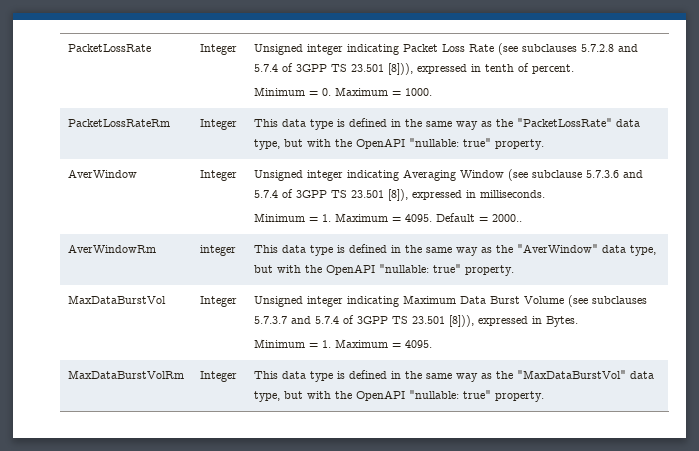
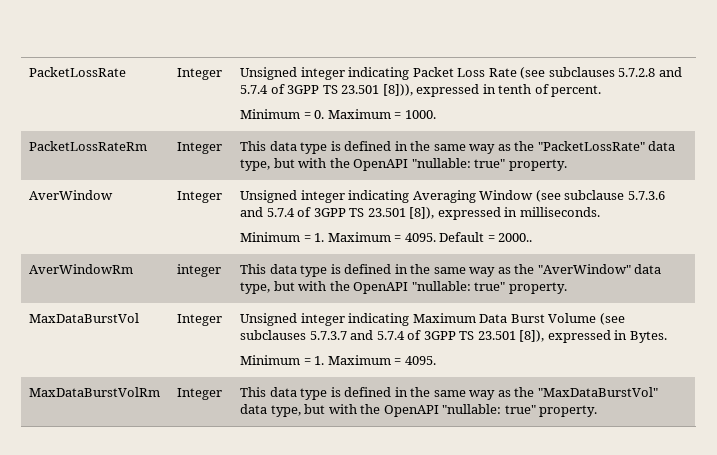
- MaxDataBurstVol | Integer | Unsigned integer indicating Maximum Data Burst Volume (see subclauses 5.7.3.7 and 5.7.4 of 3GPP TS 23.501 [8])), expressed in Bytes.
+ MaxDataBurstVol | Integer | Unsigned integer indicating Maximum Data Burst Volume (see subclauses 5.7.3.7 and 5.7.4 of 3GPP TS 23.501 [8]), expressed in Bytes.

